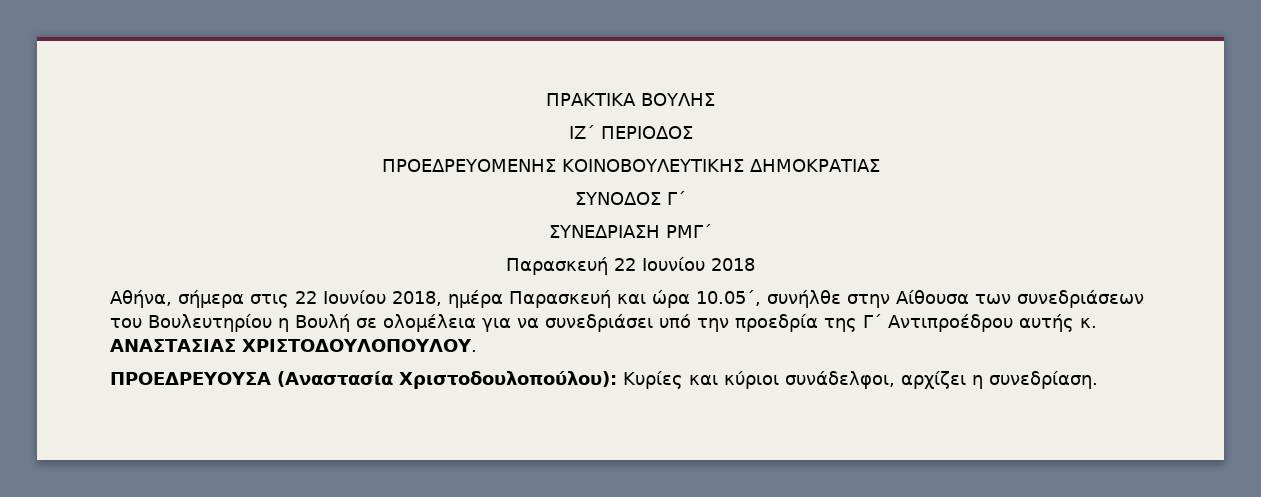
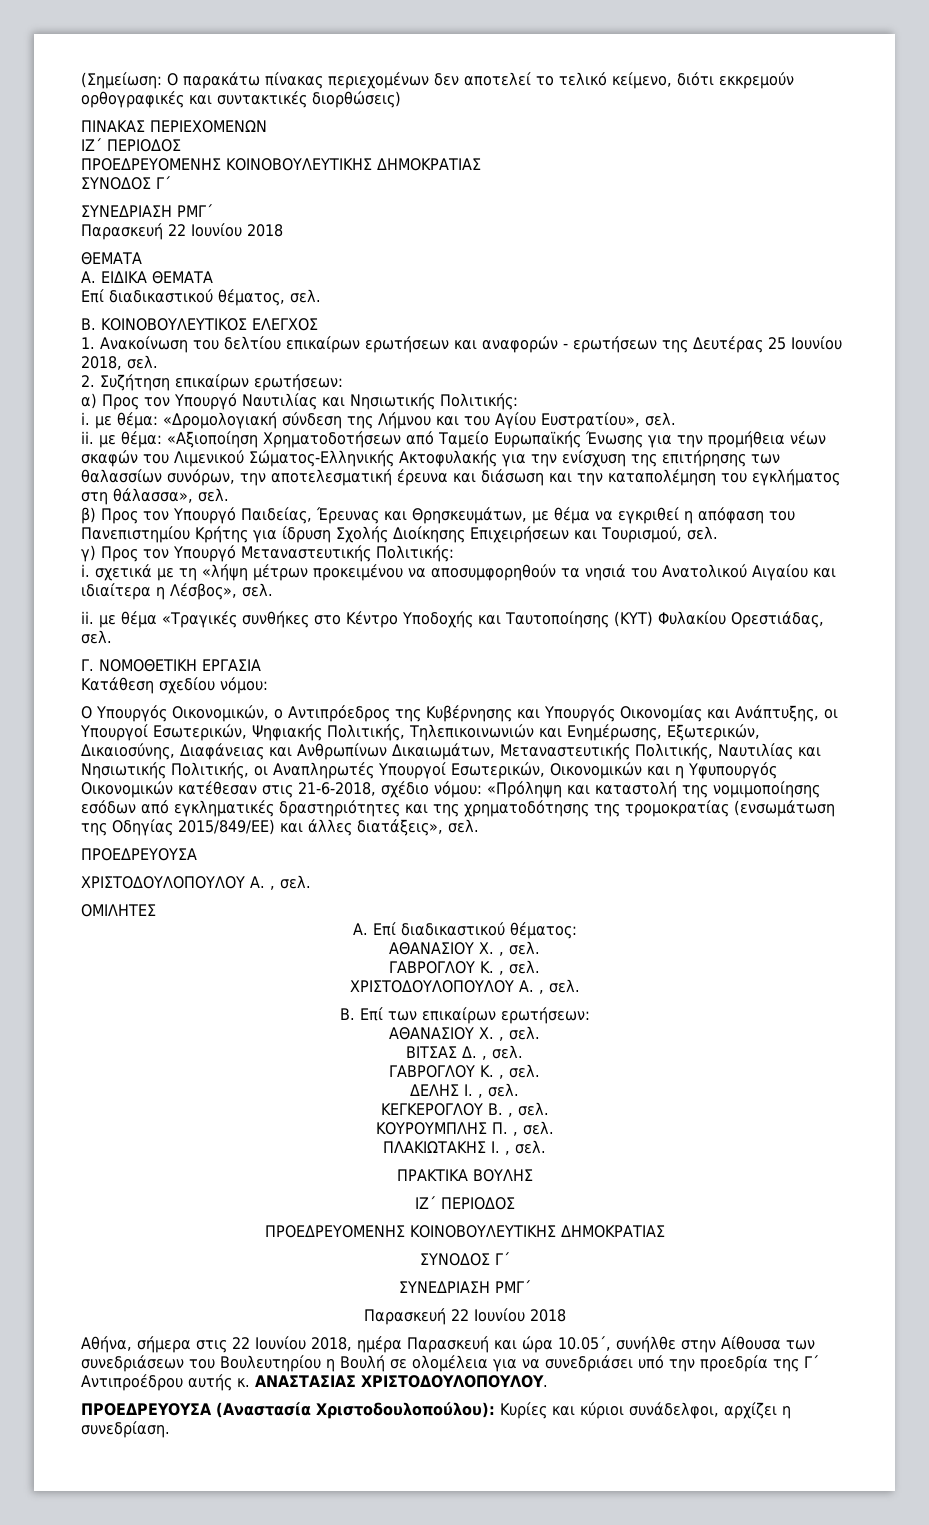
+ (Σημείωση: Ο παρακάτω πίνακας περιεχομένων δεν αποτελεί το τελικό κείμενο, διότι εκκρεμούν ορθογραφικές και συντακτικές διορθώσεις)
+ ΠΙΝΑΚΑΣ ΠΕΡΙΕΧΟΜΕΝΩΝ
+ ΙΖ΄ ΠΕΡΙΟΔΟΣ
+ ΠΡΟΕΔΡΕΥΟΜΕΝΗΣ ΚΟΙΝΟΒΟΥΛΕΥΤΙΚΗΣ ΔΗΜΟΚΡΑΤΙΑΣ
+ ΣΥΝΟΔΟΣ Γ΄
+ ΣΥΝΕΔΡΙΑΣΗ ΡΜΓ΄
+ Παρασκευή 22 Ιουνίου 2018
+ ΘΕΜΑΤΑ
+ Α. ΕΙΔΙΚΑ ΘΕΜΑΤΑ
+ Επί διαδικαστικού θέματος, σελ.
+ Β. ΚΟΙΝΟΒΟΥΛΕΥΤΙΚΟΣ ΕΛΕΓΧΟΣ
+ 1. Ανακοίνωση του δελτίου επικαίρων ερωτήσεων και αναφορών - ερωτήσεων της Δευτέρας 25 Ιουνίου 2018, σελ.
+ 2. Συζήτηση επικαίρων ερωτήσεων:
+ α) Προς τον Υπουργό Ναυτιλίας και Νησιωτικής Πολιτικής:
+ i. με θέμα: «Δρομολογιακή σύνδεση της Λήμνου και του Αγίου Ευστρατίου», σελ.
+ ii. με θέμα: «Αξιοποίηση Χρηματοδοτήσεων από Ταμείο Ευρωπαϊκής Ένωσης για την προμήθεια νέων σκαφών του Λιμενικού Σώματος-Ελληνικής Ακτοφυλακής για την ενίσχυση της επιτήρησης των θαλασσίων συνόρων, την αποτελεσματική έρευνα και διάσωση και την καταπολέμηση του εγκλήματος στη θάλασσα», σελ.
+ β) Προς τον Υπουργό Παιδείας, Έρευνας και Θρησκευμάτων, με θέμα να εγκριθεί η απόφαση του Πανεπιστημίου Κρήτης για ίδρυση Σχολής Διοίκησης Επιχειρήσεων και Τουρισμού, σελ.
+ γ) Προς τον Υπουργό Μεταναστευτικής Πολιτικής:
+ i. σχετικά με τη «λήψη μέτρων προκειμένου να αποσυμφορηθούν τα νησιά του Ανατολικού Αιγαίου και ιδιαίτερα η Λέσβος», σελ.
+ ii. με θέμα «Τραγικές συνθήκες στο Κέντρο Υποδοχής και Ταυτοποίησης (ΚΥΤ) Φυλακίου Ορεστιάδας, σελ.
+ Γ. ΝΟΜΟΘΕΤΙΚΗ ΕΡΓΑΣΙΑ
+ Κατάθεση σχεδίου νόμου:
+ Ο Υπουργός Οικονομικών, ο Αντιπρόεδρος της Κυβέρνησης και Υπουργός Οικονομίας και Ανάπτυξης, οι Υπουργοί Εσωτερικών, Ψηφιακής Πολιτικής, Τηλεπικοινωνιών και Ενημέρωσης, Εξωτερικών, Δικαιοσύνης, Διαφάνειας και Ανθρωπίνων Δικαιωμάτων, Μεταναστευτικής Πολιτικής, Ναυτιλίας και Νησιωτικής Πολιτικής, οι Αναπληρωτές Υπουργοί Εσωτερικών, Οικονομικών και η Υφυπουργός Οικονομικών κατέθεσαν στις 21-6-2018, σχέδιο νόμου: «Πρόληψη και καταστολή της νομιμοποίησης εσόδων από εγκληματικές δραστηριότητες και της χρηματοδότησης της τρομοκρατίας (ενσωμάτωση της Οδηγίας 2015/849/ΕΕ) και άλλες διατάξεις», σελ.
+ ΠΡΟΕΔΡΕΥΟΥΣΑ
+ ΧΡΙΣΤΟΔΟΥΛΟΠΟΥΛΟΥ Α. , σελ.
+ ΟΜΙΛΗΤΕΣ
+ Α. Επί διαδικαστικού θέματος:
+ ΑΘΑΝΑΣΙΟΥ Χ. , σελ.
+ ΓΑΒΡΟΓΛΟΥ Κ. , σελ.
+ ΧΡΙΣΤΟΔΟΥΛΟΠΟΥΛΟΥ Α. , σελ.
+ Β. Επί των επικαίρων ερωτήσεων:
+ ΑΘΑΝΑΣΙΟΥ Χ. , σελ.
+ ΒΙΤΣΑΣ Δ. , σελ.
+ ΓΑΒΡΟΓΛΟΥ Κ. , σελ.
+ ΔΕΛΗΣ Ι. , σελ.
+ ΚΕΓΚΕΡΟΓΛΟΥ Β. , σελ.
+ ΚΟΥΡΟΥΜΠΛΗΣ Π. , σελ.
+ ΠΛΑΚΙΩΤΑΚΗΣ Ι. , σελ.

